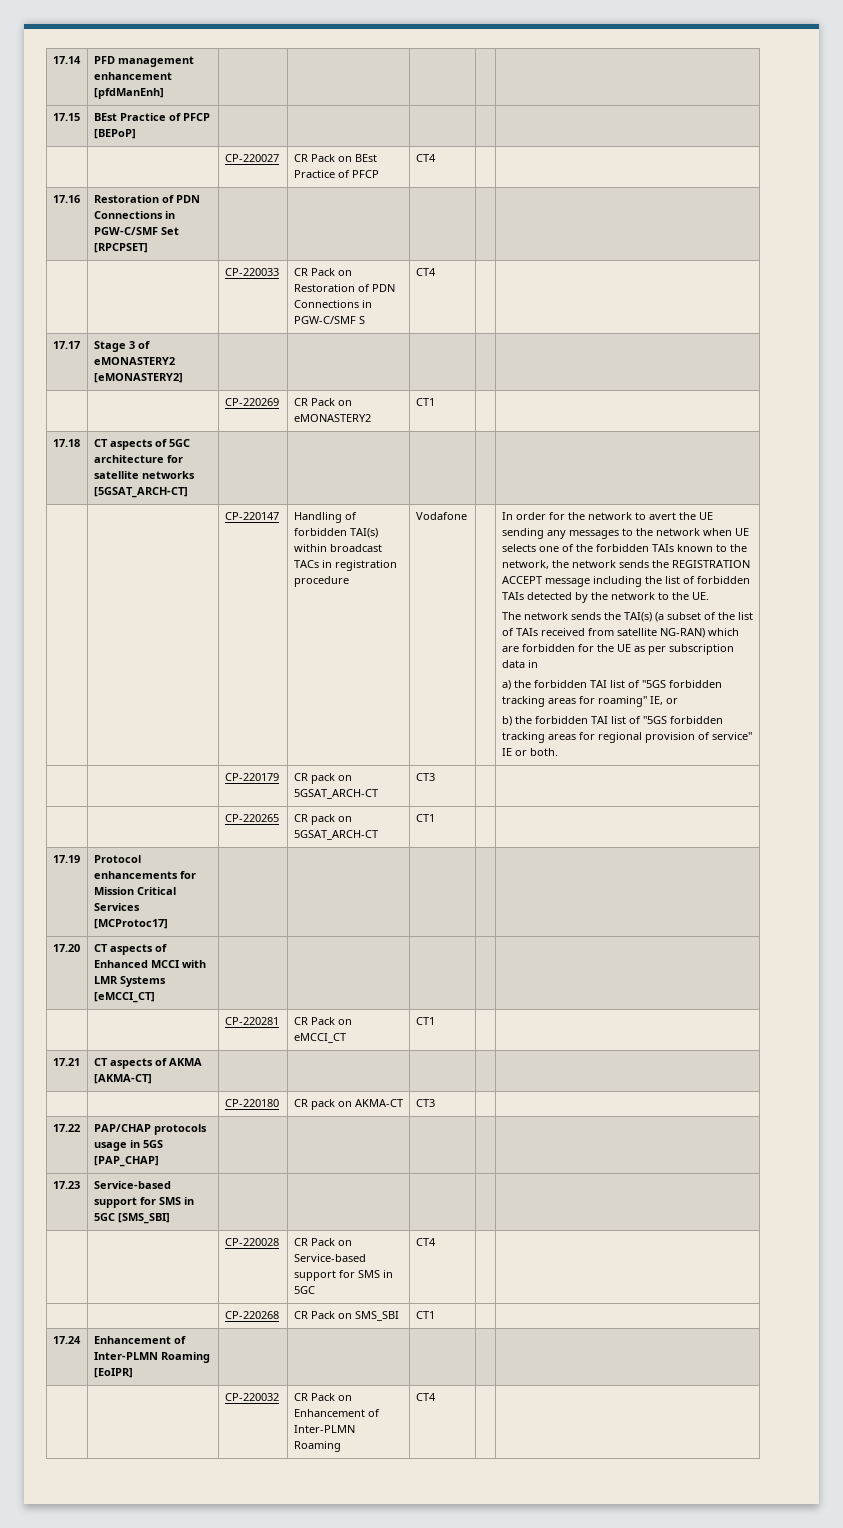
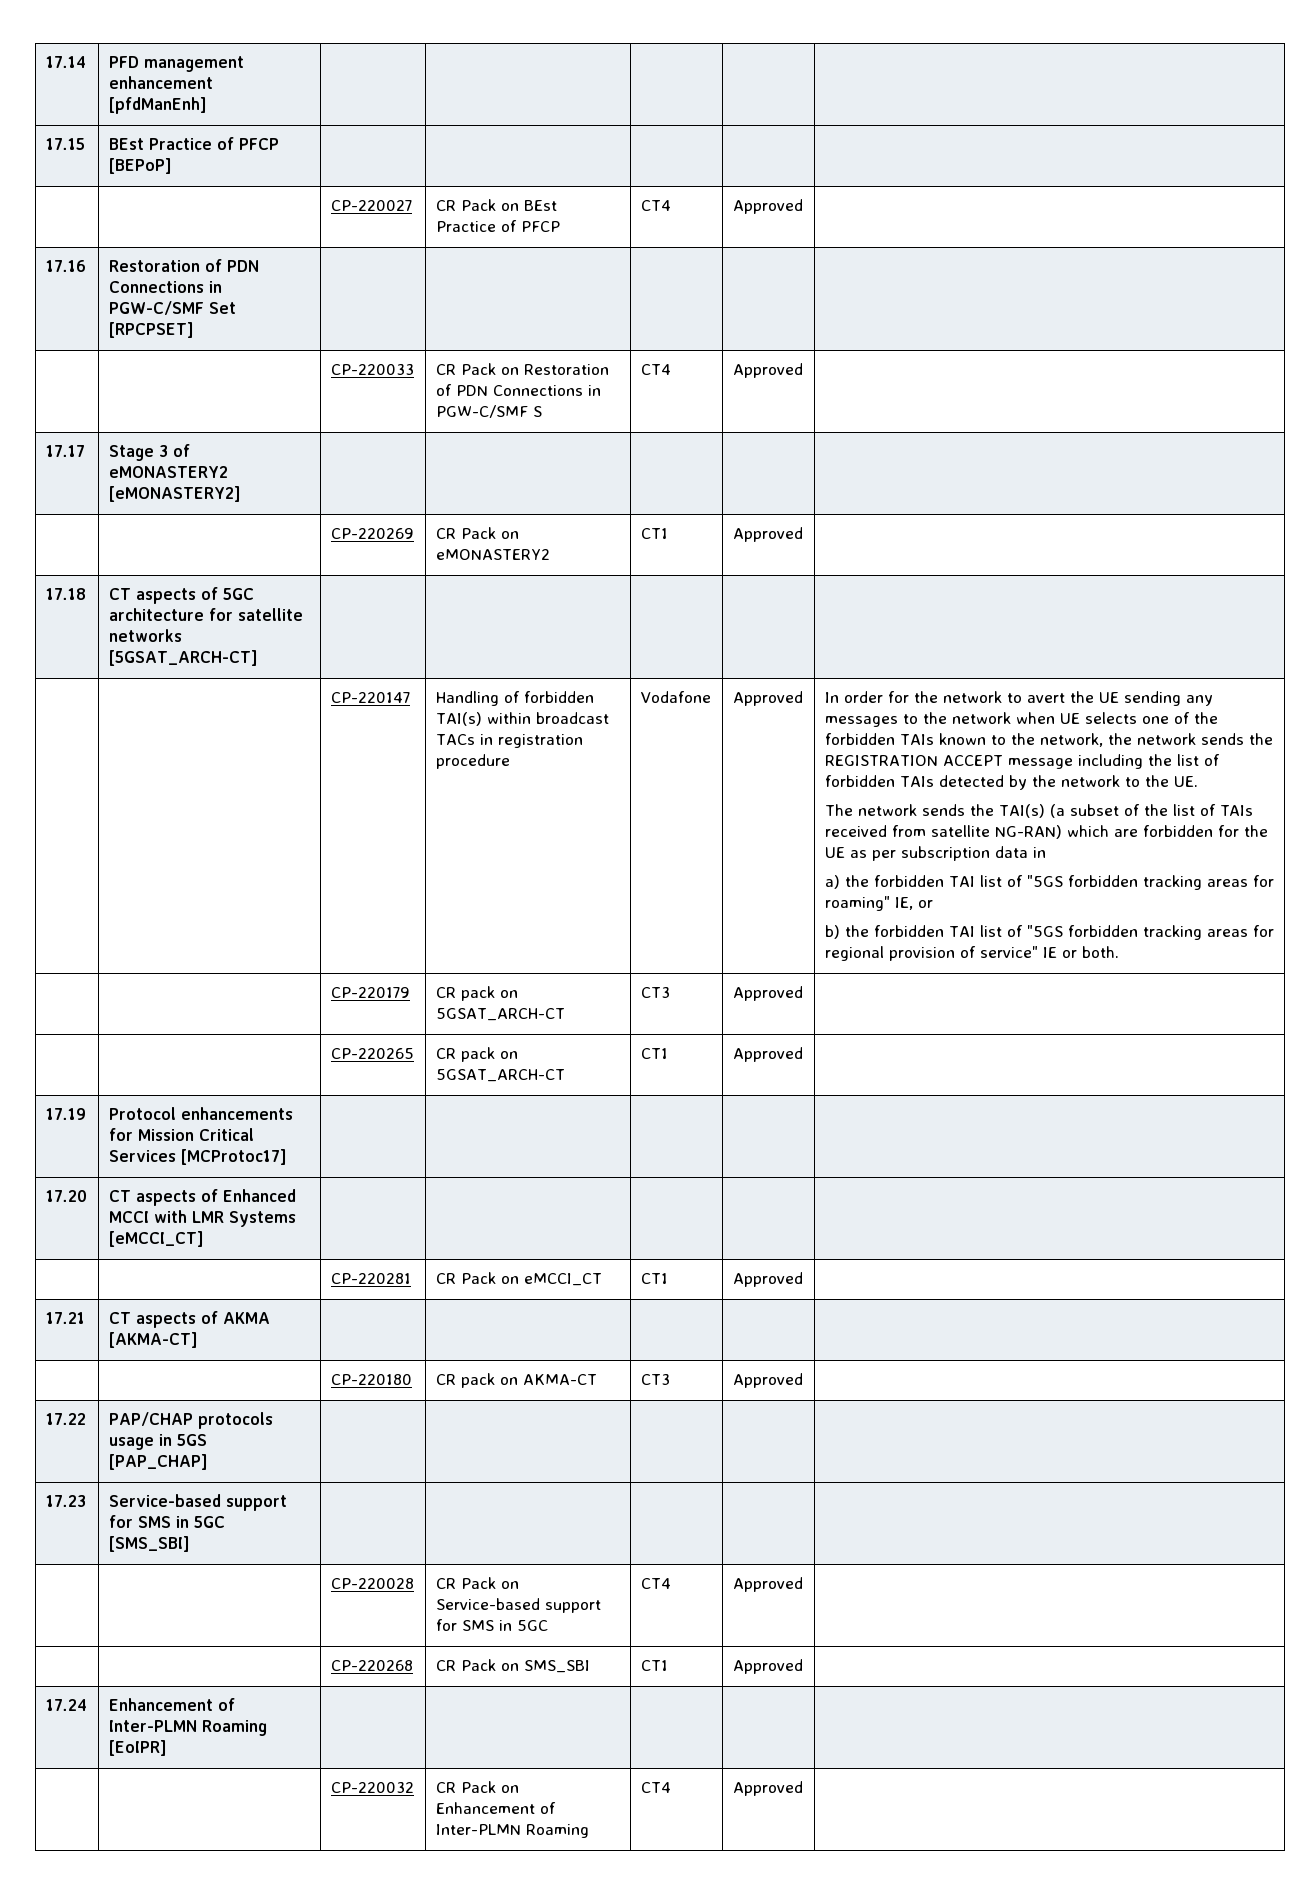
- | | CP-220027 | CR Pack on BEst Practice of PFCP | CT4 | |
+ | | CP-220027 | CR Pack on BEst Practice of PFCP | CT4 | Approved |
- | | CP-220033 | CR Pack on Restoration of PDN Connections in PGW-C/SMF S | CT4 | |
+ | | CP-220033 | CR Pack on Restoration of PDN Connections in PGW-C/SMF S | CT4 | Approved |
- | | CP-220269 | CR Pack on eMONASTERY2 | CT1 | |
+ | | CP-220269 | CR Pack on eMONASTERY2 | CT1 | Approved |
- Vodafone
+ Vodafone | Approved
- | | CP-220179 | CR pack on 5GSAT_ARCH-CT | CT3 | |
+ | | CP-220179 | CR pack on 5GSAT_ARCH-CT | CT3 | Approved |
- | | CP-220265 | CR pack on 5GSAT_ARCH-CT | CT1 | |
+ | | CP-220265 | CR pack on 5GSAT_ARCH-CT | CT1 | Approved |
- | | CP-220281 | CR Pack on eMCCI_CT | CT1 | |
+ | | CP-220281 | CR Pack on eMCCI_CT | CT1 | Approved |
- | | CP-220180 | CR pack on AKMA-CT | CT3 | |
+ | | CP-220180 | CR pack on AKMA-CT | CT3 | Approved |
- | | CP-220028 | CR Pack on Service-based support for SMS in 5GC | CT4 | |
+ | | CP-220028 | CR Pack on Service-based support for SMS in 5GC | CT4 | Approved |
- | | CP-220268 | CR Pack on SMS_SBI | CT1 | |
+ | | CP-220268 | CR Pack on SMS_SBI | CT1 | Approved |
- | | CP-220032 | CR Pack on Enhancement of Inter-PLMN Roaming | CT4 | |
+ | | CP-220032 | CR Pack on Enhancement of Inter-PLMN Roaming | CT4 | Approved |

